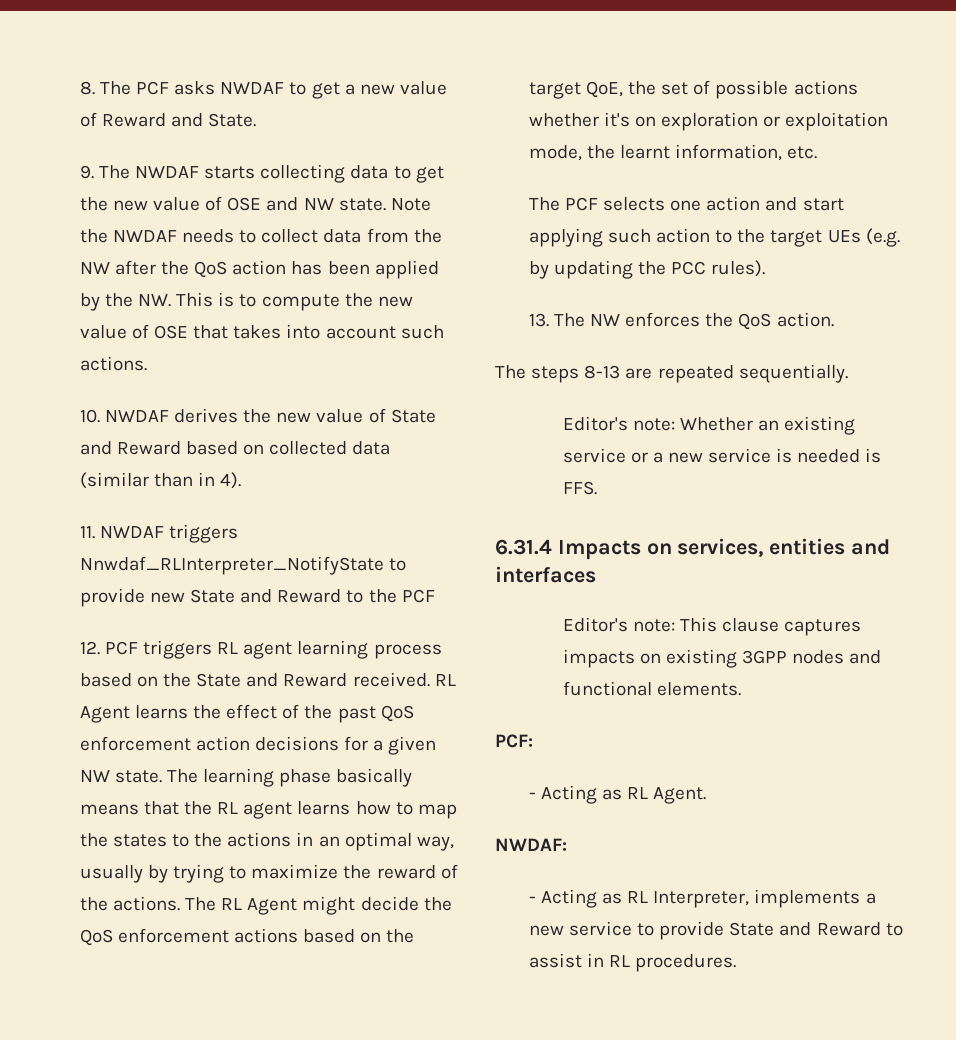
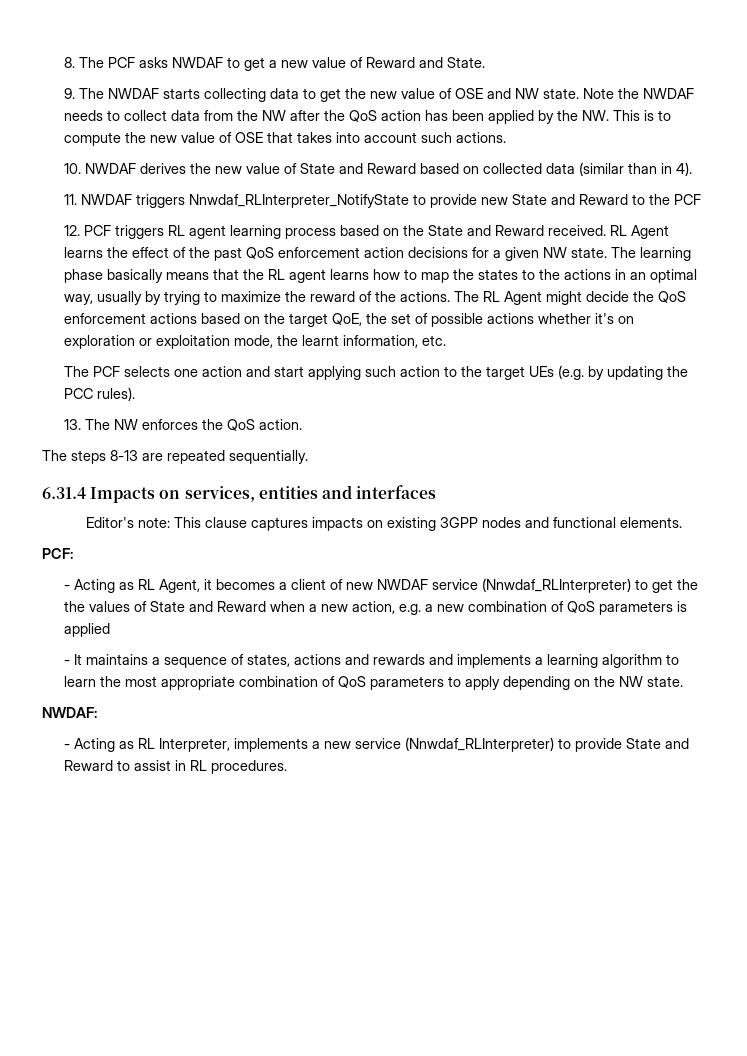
- Editor's note: Whether an existing service or a new service is needed is FFS.
- - Acting as RL Agent.
+ - Acting as RL Agent, it becomes a client of new NWDAF service (Nnwdaf_RLInterpreter) to get the the values of State and Reward when a new action, e.g. a new combination of QoS parameters is applied
+ - It maintains a sequence of states, actions and rewards and implements a learning algorithm to learn the most appropriate combination of QoS parameters to apply depending on the NW state.
- - Acting as RL Interpreter, implements a new service to provide State and Reward to assist in RL procedures.
+ - Acting as RL Interpreter, implements a new service (Nnwdaf_RLInterpreter) to provide State and Reward to assist in RL procedures.

